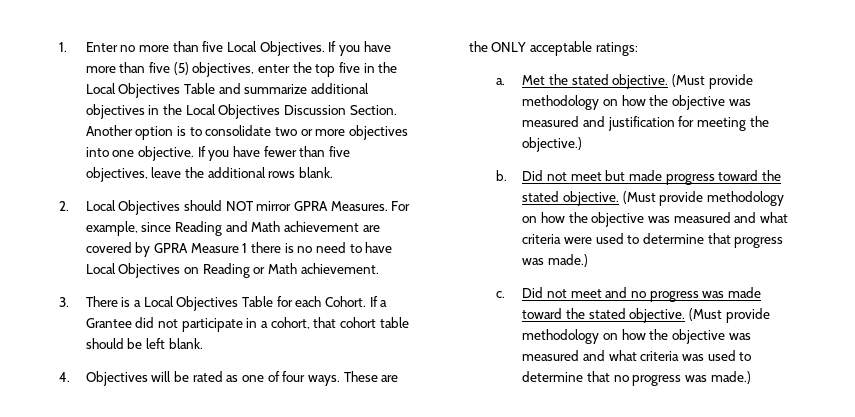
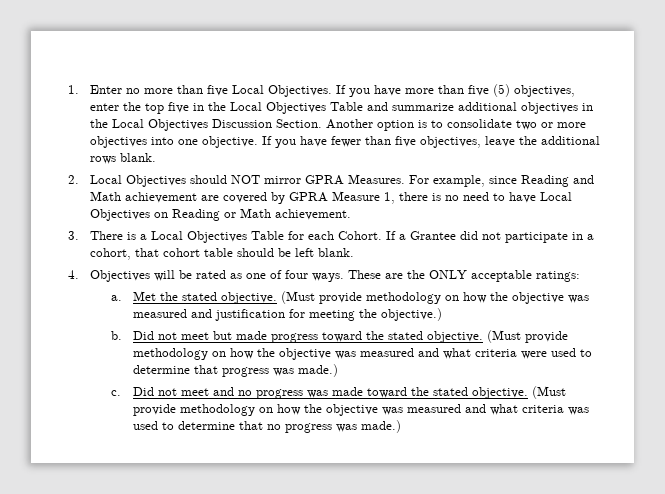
- For example, since Reading and Math achievement are covered by GPRA Measure 1 there is no need to have Local Objectives on Reading or Math achievement.
+ For example, since Reading and Math achievement are covered by GPRA Measure 1, there is no need to have Local Objectives on Reading or Math achievement.

